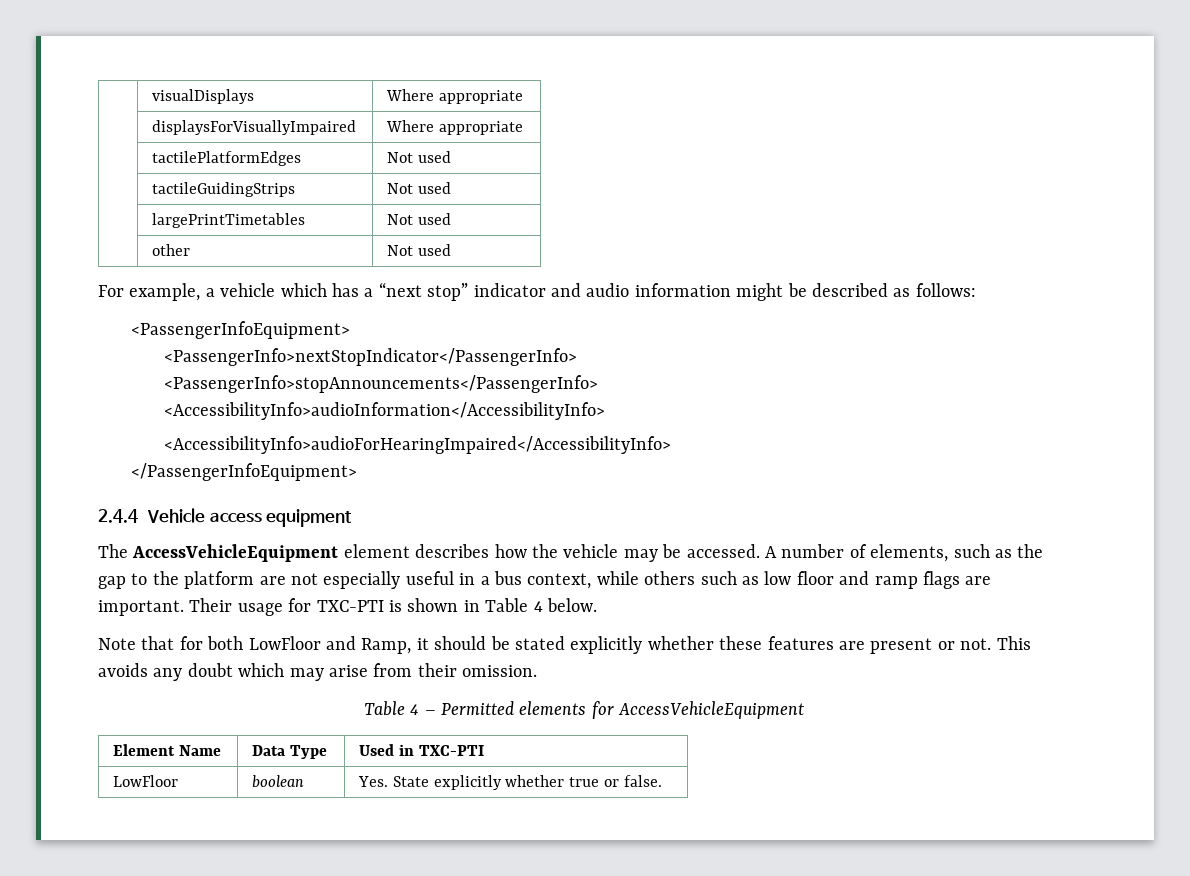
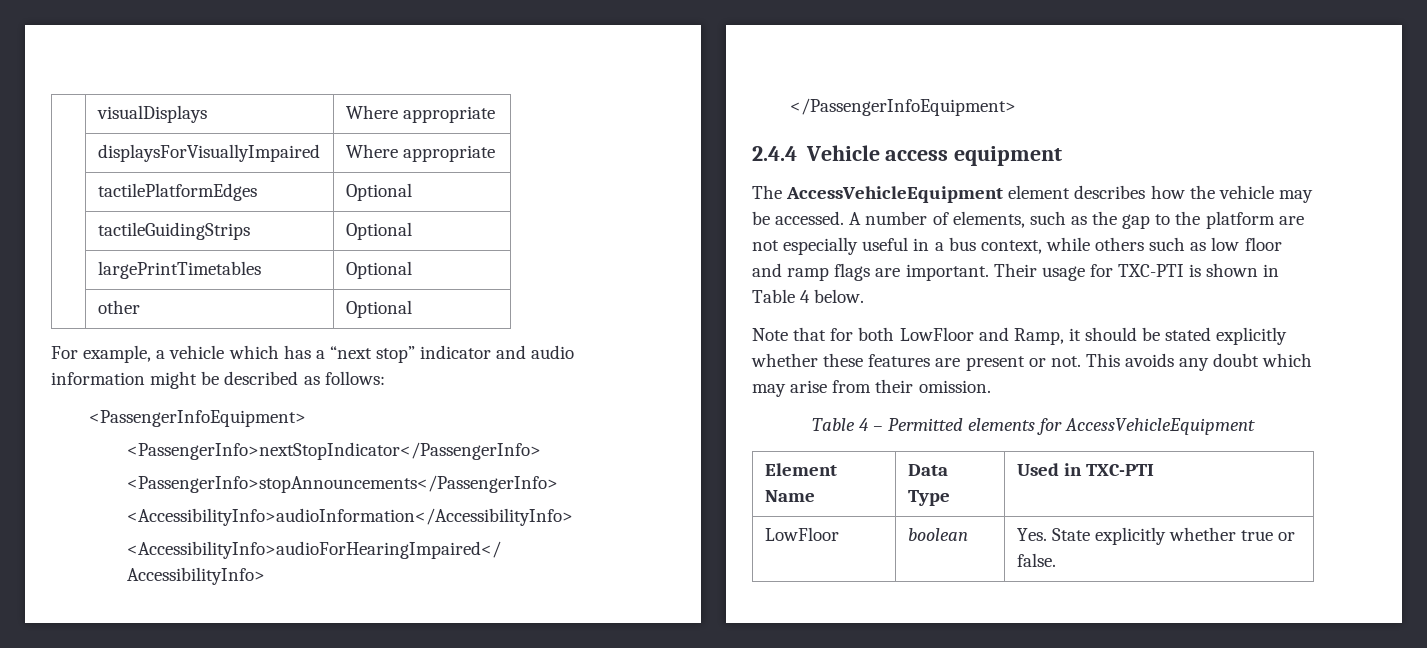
- | tactilePlatformEdges | Not used
+ | tactilePlatformEdges | Optional
- | tactileGuidingStrips | Not used
+ | tactileGuidingStrips | Optional
- | largePrintTimetables | Not used
+ | largePrintTimetables | Optional
- | other | Not used
+ | other | Optional

